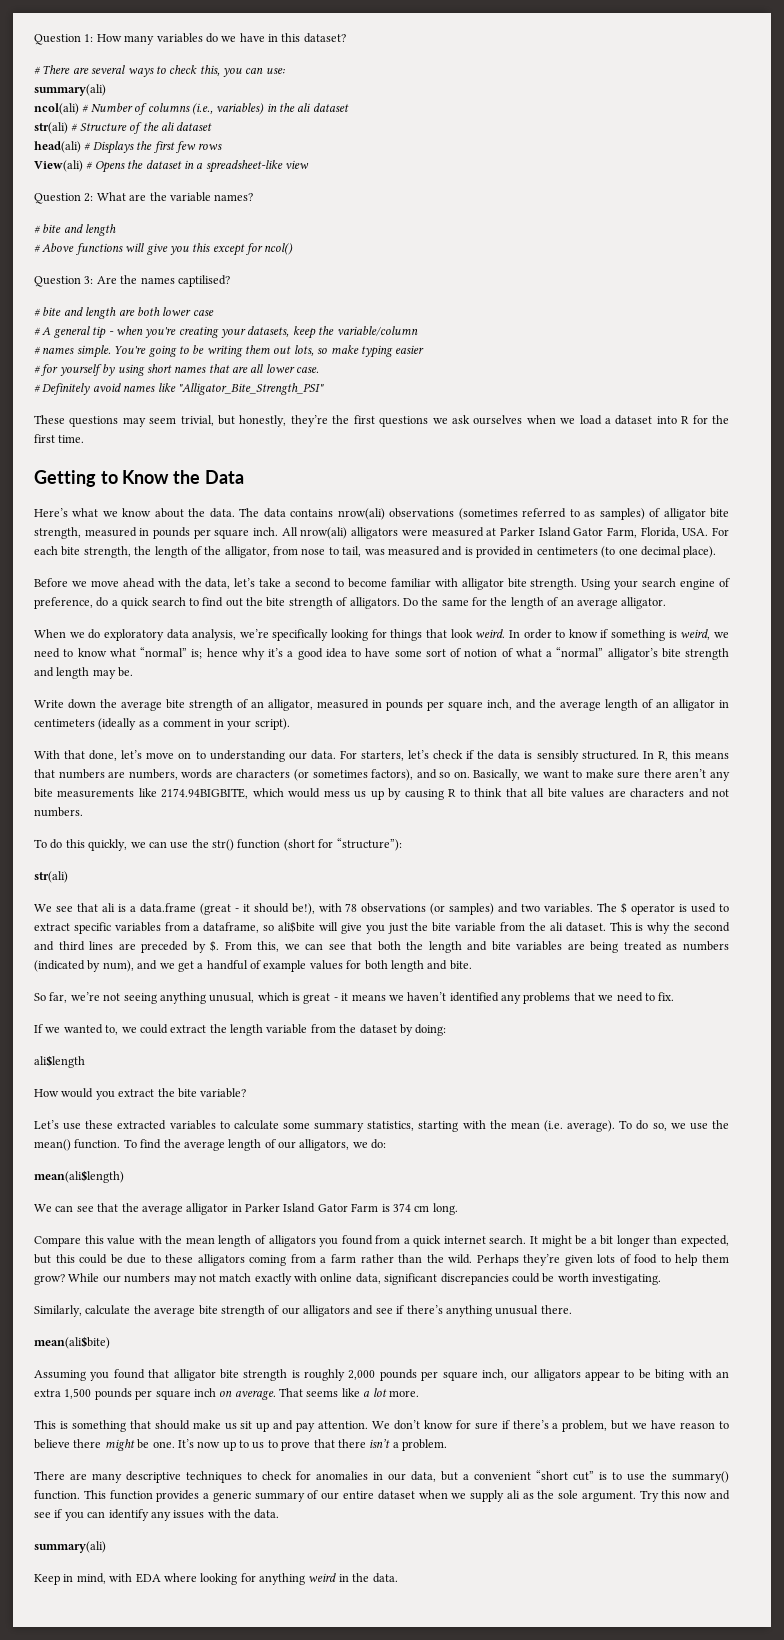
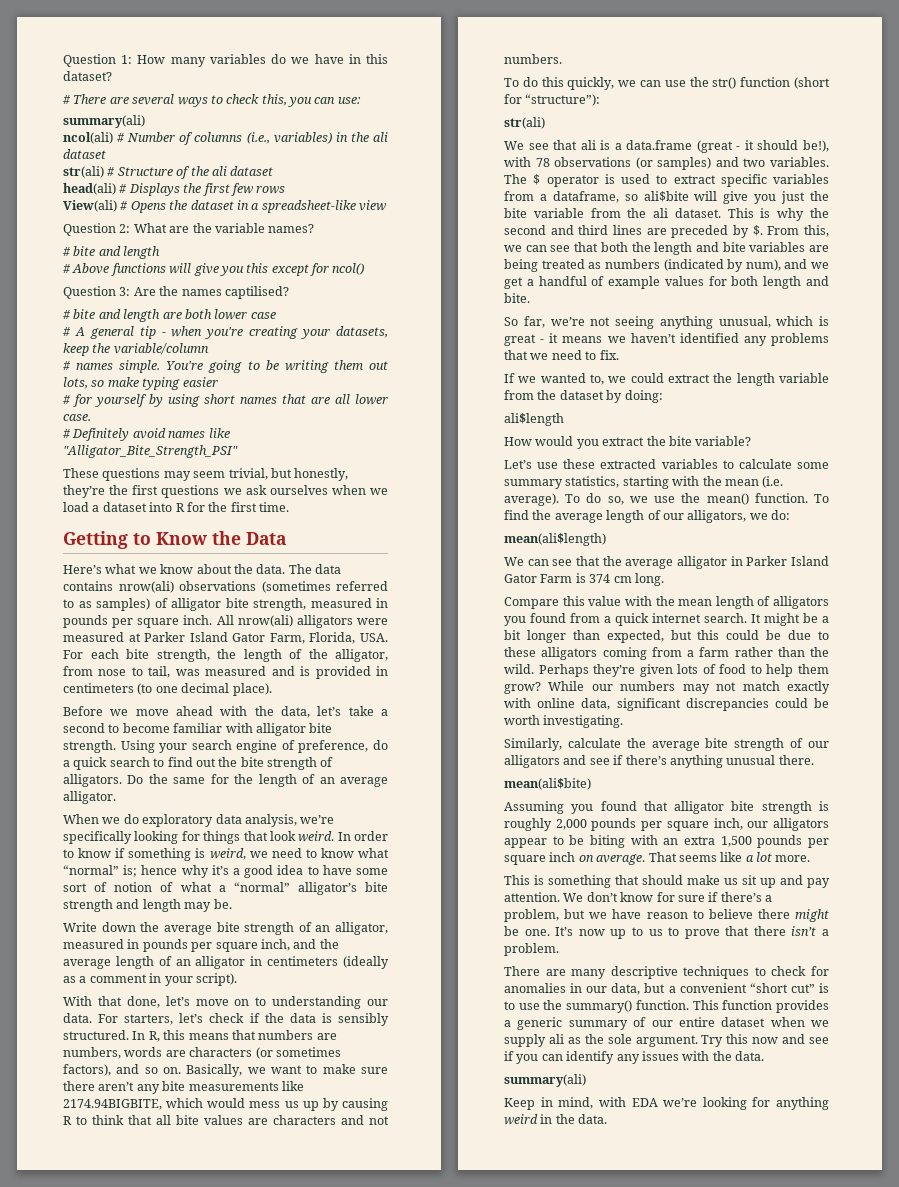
- Keep in mind, with EDA where looking for anything weird in the data.
+ Keep in mind, with EDA we’re looking for anything weird in the data.

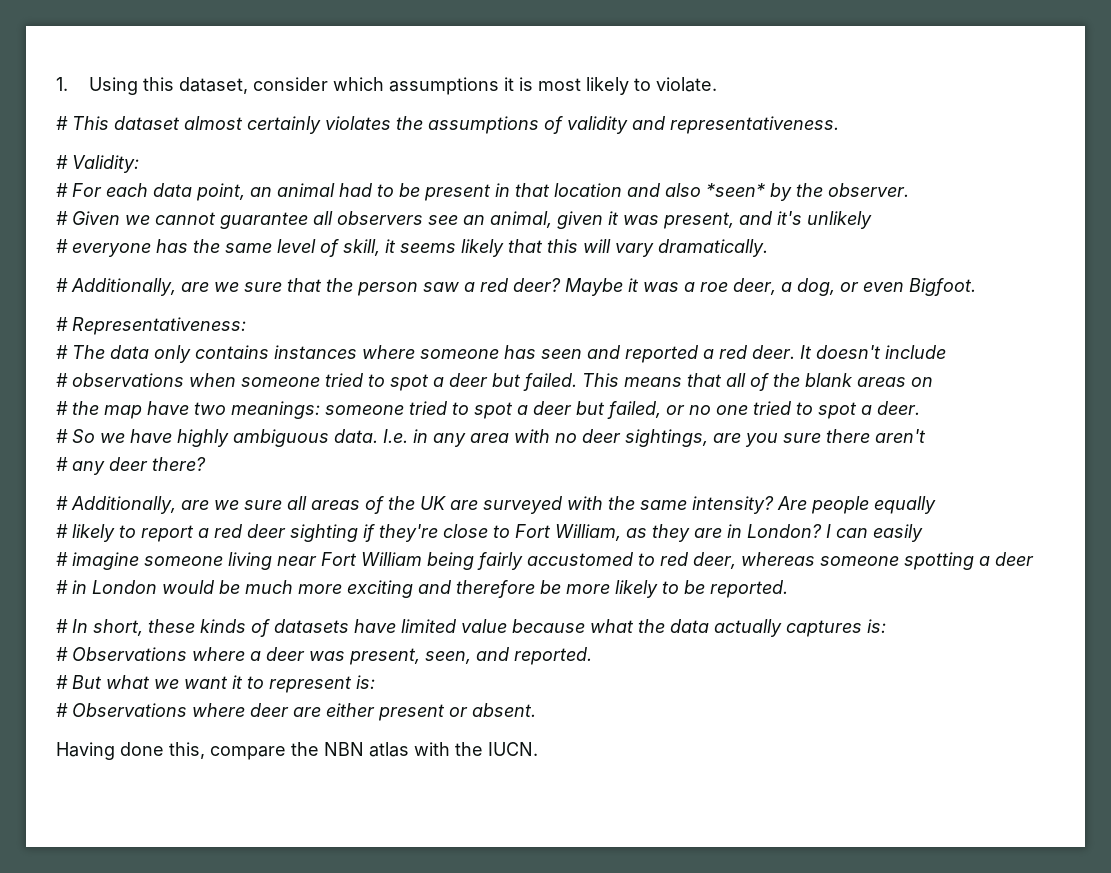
- Question 1: How many variables do we have in this dataset?
- # There are several ways to check this, you can use:
- summary(ali)
- ncol(ali) # Number of columns (i.e., variables) in the ali dataset
- str(ali) # Structure of the ali dataset
- head(ali) # Displays the first few rows
- View(ali) # Opens the dataset in a spreadsheet-like view
- Question 2: What are the variable names?
- # bite and length
- # Above functions will give you this except for ncol()
- Question 3: Are the names captilised?
- # bite and length are both lower case
- # A general tip - when you're creating your datasets, keep the variable/column
- # names simple. You're going to be writing them out lots, so make typing easier
- # for yourself by using short names that are all lower case.
- # Definitely avoid names like "Alligator_Bite_Strength_PSI"
- These questions may seem trivial, but honestly, they’re the first questions we ask ourselves when we load a dataset into R for the first time.
- Getting to Know the Data
- Here’s what we know about the data. The data contains nrow(ali) observations (sometimes referred to as samples) of alligator bite strength, measured in pounds per square inch. All nrow(ali) alligators were measured at Parker Island Gator Farm, Florida, USA. For each bite strength, the length of the alligator, from nose to tail, was measured and is provided in centimeters (to one decimal place).
- Before we move ahead with the data, let’s take a second to become familiar with alligator bite strength. Using your search engine of preference, do a quick search to find out the bite strength of alligators. Do the same for the length of an average alligator.
- When we do exploratory data analysis, we’re specifically looking for things that look weird. In order to know if something is weird, we need to know what “normal” is; hence why it’s a good idea to have some sort of notion of what a “normal” alligator’s bite strength and length may be.
- Write down the average bite strength of an alligator, measured in pounds per square inch, and the average length of an alligator in centimeters (ideally as a comment in your script).
- With that done, let’s move on to understanding our data. For starters, let’s check if the data is sensibly structured. In R, this means that numbers are numbers, words are characters (or sometimes factors), and so on. Basically, we want to make sure there aren’t any bite measurements like 2174.94BIGBITE, which would mess us up by causing R to think that all bite values are characters and not numbers.
- To do this quickly, we can use the str() function (short for “structure”):
- str(ali)
- We see that ali is a data.frame (great - it should be!), with 78 observations (or samples) and two variables. The $ operator is used to extract specific variables from a dataframe, so ali$bite will give you just the bite variable from the ali dataset. This is why the second and third lines are preceded by $. From this, we can see that both the length and bite variables are being treated as numbers (indicated by num), and we get a handful of example values for both length and bite.
- So far, we’re not seeing anything unusual, which is great - it means we haven’t identified any problems that we need to fix.
- If we wanted to, we could extract the length variable from the dataset by doing:
- ali$length
- How would you extract the bite variable?
- Let’s use these extracted variables to calculate some summary statistics, starting with the mean (i.e. average). To do so, we use the mean() function. To find the average length of our alligators, we do:
- mean(ali$length)
- We can see that the average alligator in Parker Island Gator Farm is 374 cm long.
- Compare this value with the mean length of alligators you found from a quick internet search. It might be a bit longer than expected, but this could be due to these alligators coming from a farm rather than the wild. Perhaps they’re given lots of food to help them grow? While our numbers may not match exactly with online data, significant discrepancies could be worth investigating.
- Similarly, calculate the average bite strength of our alligators and see if there’s anything unusual there.
- mean(ali$bite)
- Assuming you found that alligator bite strength is roughly 2,000 pounds per square inch, our alligators appear to be biting with an extra 1,500 pounds per square inch on average. That seems like a lot more.
- This is something that should make us sit up and pay attention. We don’t know for sure if there’s a problem, but we have reason to believe there might be one. It’s now up to us to prove that there isn’t a problem.
- There are many descriptive techniques to check for anomalies in our data, but a convenient “short cut” is to use the summary() function. This function provides a generic summary of our entire dataset when we supply ali as the sole argument. Try this now and see if you can identify any issues with the data.
- summary(ali)
- Keep in mind, with EDA we’re looking for anything weird in the data.
+ 1. Using this dataset, consider which assumptions it is most likely to violate.
+ # This dataset almost certainly violates the assumptions of validity and representativeness.
+ # Validity:
+ # For each data point, an animal had to be present in that location and also *seen* by the observer.
+ # Given we cannot guarantee all observers see an animal, given it was present, and it's unlikely
+ # everyone has the same level of skill, it seems likely that this will vary dramatically.
+ # Additionally, are we sure that the person saw a red deer? Maybe it was a roe deer, a dog, or even Bigfoot.
+ # Representativeness:
+ # The data only contains instances where someone has seen and reported a red deer. It doesn't include
+ # observations when someone tried to spot a deer but failed. This means that all of the blank areas on
+ # the map have two meanings: someone tried to spot a deer but failed, or no one tried to spot a deer.
+ # So we have highly ambiguous data. I.e. in any area with no deer sightings, are you sure there aren't
+ # any deer there?
+ # Additionally, are we sure all areas of the UK are surveyed with the same intensity? Are people equally
+ # likely to report a red deer sighting if they're close to Fort William, as they are in London? I can easily
+ # imagine someone living near Fort William being fairly accustomed to red deer, whereas someone spotting a deer
+ # in London would be much more exciting and therefore be more likely to be reported.
+ # In short, these kinds of datasets have limited value because what the data actually captures is:
+ # Observations where a deer was present, seen, and reported.
+ # But what we want it to represent is:
+ # Observations where deer are either present or absent.
+ Having done this, compare the NBN atlas with the IUCN.

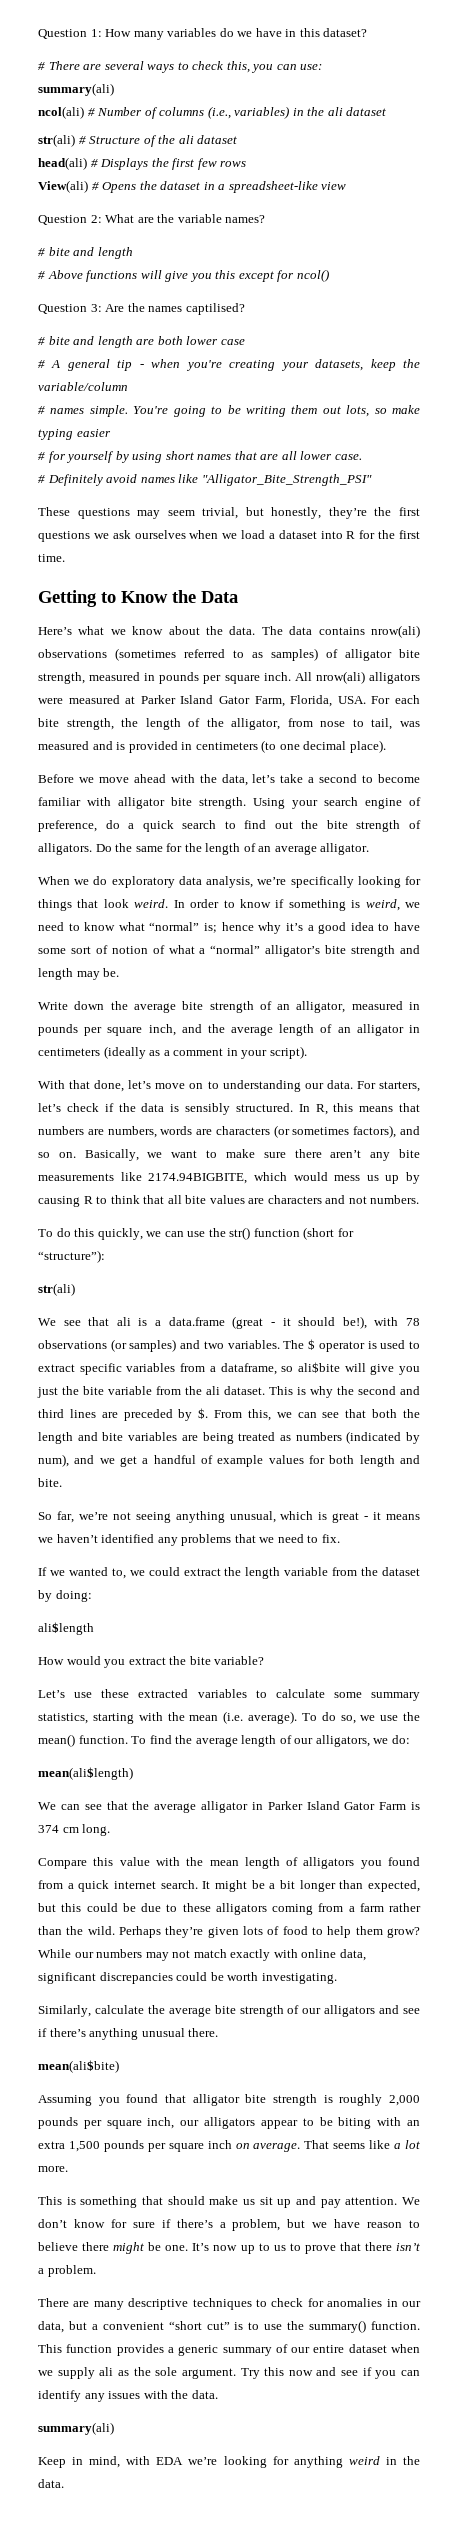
- 1. Using this dataset, consider which assumptions it is most likely to violate.
- # This dataset almost certainly violates the assumptions of validity and representativeness.
- # Validity:
- # For each data point, an animal had to be present in that location and also *seen* by the observer.
- # Given we cannot guarantee all observers see an animal, given it was present, and it's unlikely
- # everyone has the same level of skill, it seems likely that this will vary dramatically.
- # Additionally, are we sure that the person saw a red deer? Maybe it was a roe deer, a dog, or even Bigfoot.
- # Representativeness:
- # The data only contains instances where someone has seen and reported a red deer. It doesn't include
- # observations when someone tried to spot a deer but failed. This means that all of the blank areas on
- # the map have two meanings: someone tried to spot a deer but failed, or no one tried to spot a deer.
- # So we have highly ambiguous data. I.e. in any area with no deer sightings, are you sure there aren't
- # any deer there?
- # Additionally, are we sure all areas of the UK are surveyed with the same intensity? Are people equally
- # likely to report a red deer sighting if they're close to Fort William, as they are in London? I can easily
- # imagine someone living near Fort William being fairly accustomed to red deer, whereas someone spotting a deer
- # in London would be much more exciting and therefore be more likely to be reported.
- # In short, these kinds of datasets have limited value because what the data actually captures is:
- # Observations where a deer was present, seen, and reported.
- # But what we want it to represent is:
- # Observations where deer are either present or absent.
- Having done this, compare the NBN atlas with the IUCN.
+ Question 1: How many variables do we have in this dataset?
+ # There are several ways to check this, you can use:
+ summary(ali)
+ ncol(ali) # Number of columns (i.e., variables) in the ali dataset
+ str(ali) # Structure of the ali dataset
+ head(ali) # Displays the first few rows
+ View(ali) # Opens the dataset in a spreadsheet-like view
+ Question 2: What are the variable names?
+ # bite and length
+ # Above functions will give you this except for ncol()
+ Question 3: Are the names captilised?
+ # bite and length are both lower case
+ # A general tip - when you're creating your datasets, keep the variable/column
+ # names simple. You're going to be writing them out lots, so make typing easier
+ # for yourself by using short names that are all lower case.
+ # Definitely avoid names like "Alligator_Bite_Strength_PSI"
+ These questions may seem trivial, but honestly, they’re the first questions we ask ourselves when we load a dataset into R for the first time.
+ Getting to Know the Data
+ Here’s what we know about the data. The data contains nrow(ali) observations (sometimes referred to as samples) of alligator bite strength, measured in pounds per square inch. All nrow(ali) alligators were measured at Parker Island Gator Farm, Florida, USA. For each bite strength, the length of the alligator, from nose to tail, was measured and is provided in centimeters (to one decimal place).
+ Before we move ahead with the data, let’s take a second to become familiar with alligator bite strength. Using your search engine of preference, do a quick search to find out the bite strength of alligators. Do the same for the length of an average alligator.
+ When we do exploratory data analysis, we’re specifically looking for things that look weird. In order to know if something is weird, we need to know what “normal” is; hence why it’s a good idea to have some sort of notion of what a “normal” alligator’s bite strength and length may be.
+ Write down the average bite strength of an alligator, measured in pounds per square inch, and the average length of an alligator in centimeters (ideally as a comment in your script).
+ With that done, let’s move on to understanding our data. For starters, let’s check if the data is sensibly structured. In R, this means that numbers are numbers, words are characters (or sometimes factors), and so on. Basically, we want to make sure there aren’t any bite measurements like 2174.94BIGBITE, which would mess us up by causing R to think that all bite values are characters and not numbers.
+ To do this quickly, we can use the str() function (short for “structure”):
+ str(ali)
+ We see that ali is a data.frame (great - it should be!), with 78 observations (or samples) and two variables. The $ operator is used to extract specific variables from a dataframe, so ali$bite will give you just the bite variable from the ali dataset. This is why the second and third lines are preceded by $. From this, we can see that both the length and bite variables are being treated as numbers (indicated by num), and we get a handful of example values for both length and bite.
+ So far, we’re not seeing anything unusual, which is great - it means we haven’t identified any problems that we need to fix.
+ If we wanted to, we could extract the length variable from the dataset by doing:
+ ali$length
+ How would you extract the bite variable?
+ Let’s use these extracted variables to calculate some summary statistics, starting with the mean (i.e. average). To do so, we use the mean() function. To find the average length of our alligators, we do:
+ mean(ali$length)
+ We can see that the average alligator in Parker Island Gator Farm is 374 cm long.
+ Compare this value with the mean length of alligators you found from a quick internet search. It might be a bit longer than expected, but this could be due to these alligators coming from a farm rather than the wild. Perhaps they’re given lots of food to help them grow? While our numbers may not match exactly with online data, significant discrepancies could be worth investigating.
+ Similarly, calculate the average bite strength of our alligators and see if there’s anything unusual there.
+ mean(ali$bite)
+ Assuming you found that alligator bite strength is roughly 2,000 pounds per square inch, our alligators appear to be biting with an extra 1,500 pounds per square inch on average. That seems like a lot more.
+ This is something that should make us sit up and pay attention. We don’t know for sure if there’s a problem, but we have reason to believe there might be one. It’s now up to us to prove that there isn’t a problem.
+ There are many descriptive techniques to check for anomalies in our data, but a convenient “short cut” is to use the summary() function. This function provides a generic summary of our entire dataset when we supply ali as the sole argument. Try this now and see if you can identify any issues with the data.
+ summary(ali)
+ Keep in mind, with EDA we’re looking for anything weird in the data.

